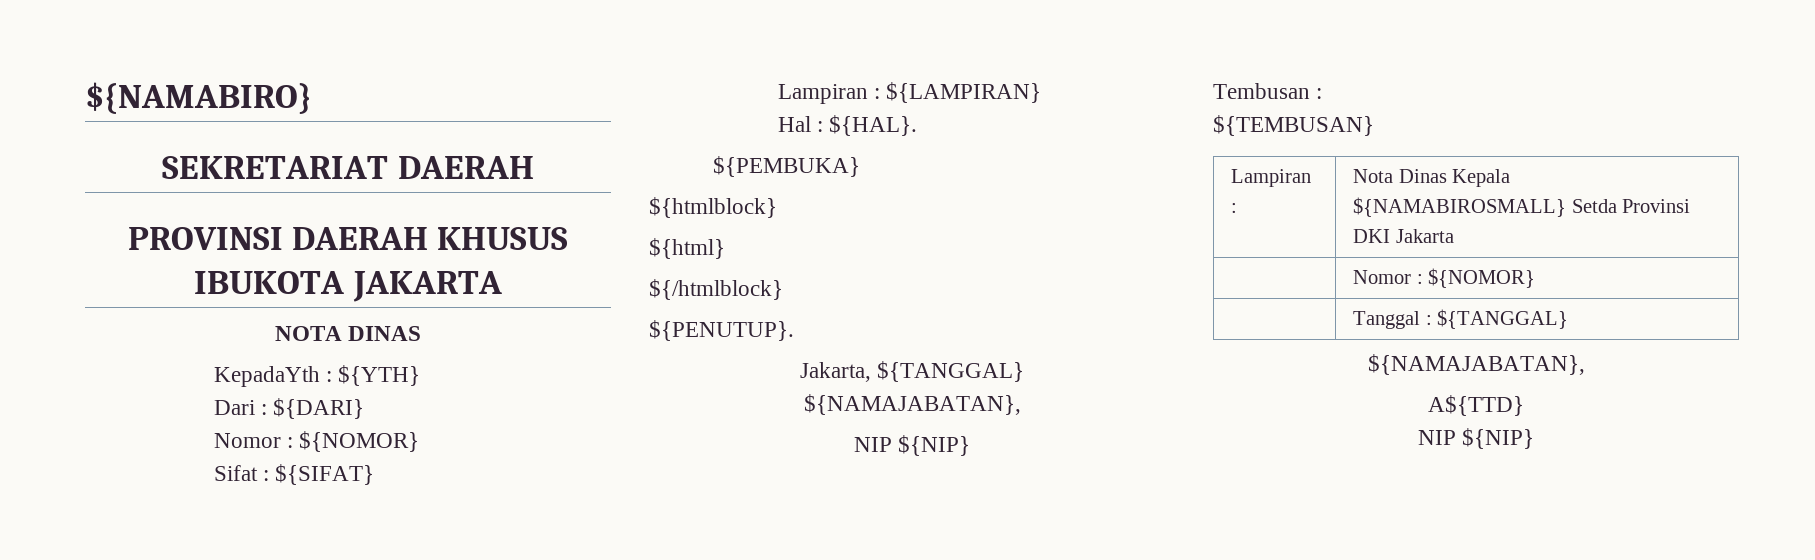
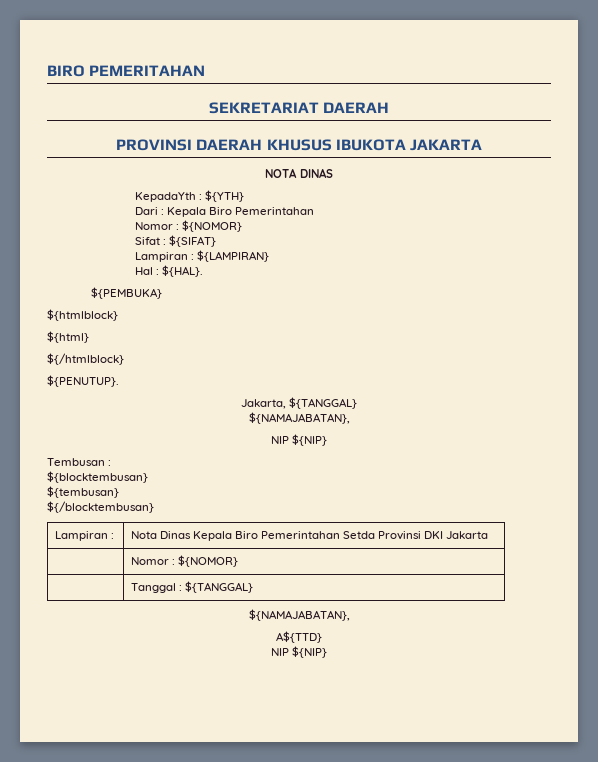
- ${NAMABIRO}
+ BIRO PEMERITAHAN
- Dari : ${DARI}
+ Dari : Kepala Biro Pemerintahan
- ${TEMBUSAN}
+ ${blocktembusan}
+ ${tembusan}
+ ${/blocktembusan}
- Lampiran : | Nota Dinas Kepala ${NAMABIROSMALL} Setda Provinsi DKI Jakarta
+ Lampiran : | Nota Dinas Kepala Biro Pemerintahan Setda Provinsi DKI Jakarta

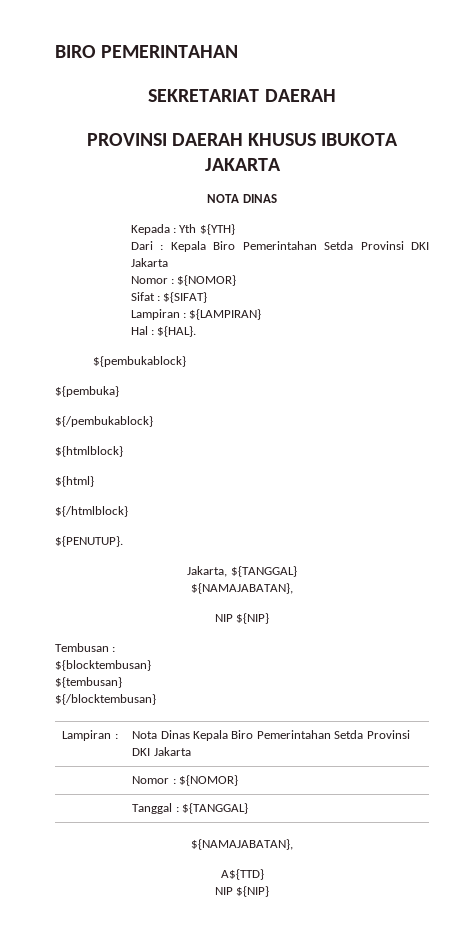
- BIRO PEMERITAHAN
+ BIRO PEMERINTAHAN
- KepadaYth : ${YTH}
+ Kepada : Yth ${YTH}
- Dari : Kepala Biro Pemerintahan
+ Dari : Kepala Biro Pemerintahan Setda Provinsi DKI Jakarta
- ${PEMBUKA}
+ ${pembukablock}
+ ${pembuka}
+ ${/pembukablock}

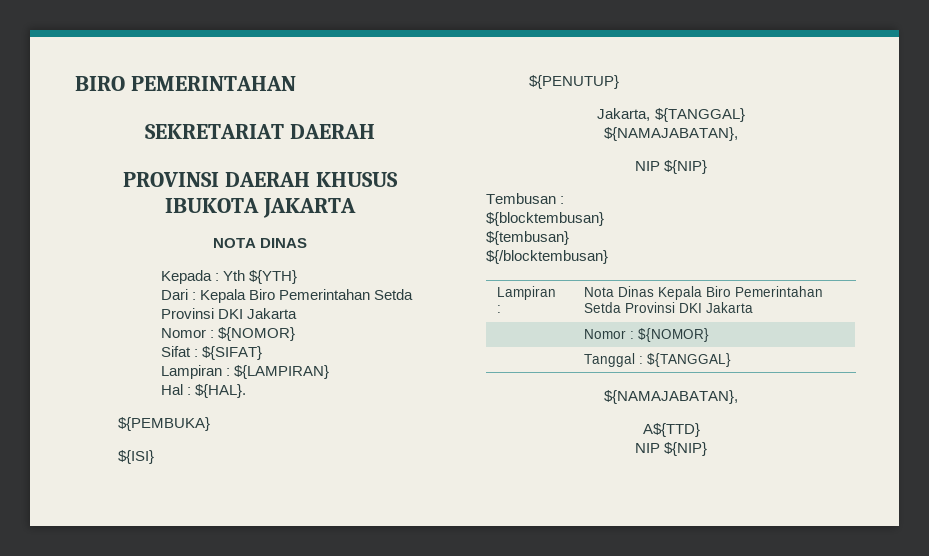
- ${pembukablock}
- ${pembuka}
- ${/pembukablock}
- ${htmlblock}
- ${html}
- ${/htmlblock}
- ${PENUTUP}.
+ ${PEMBUKA}
+ ${ISI}
+ ${PENUTUP}

